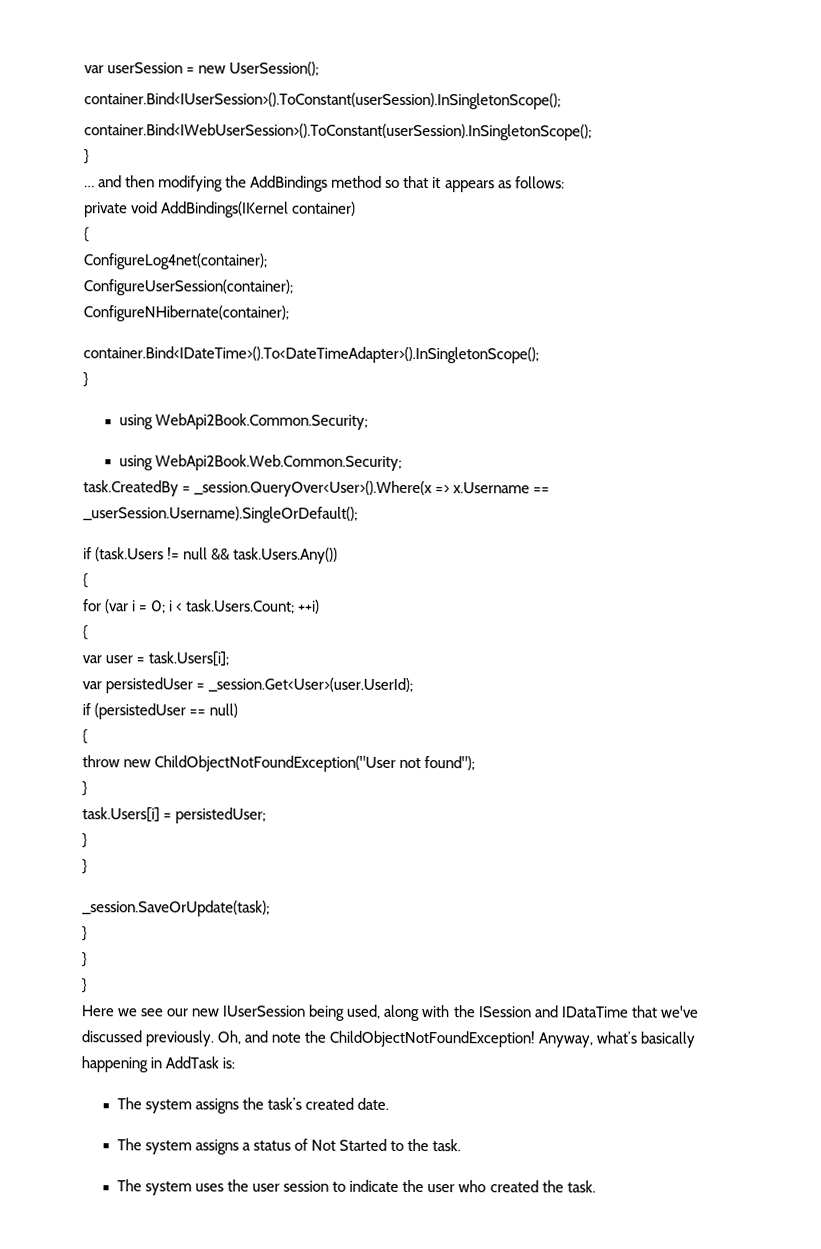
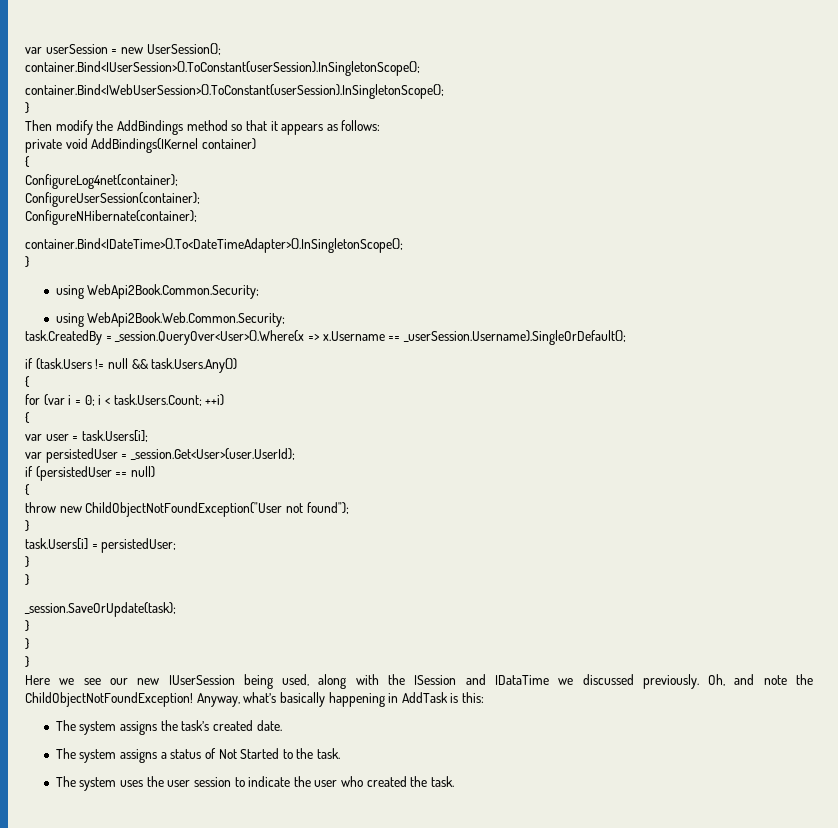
- … and then modifying the AddBindings method so that it appears as follows:
+ Then modify the AddBindings method so that it appears as follows:
- Here we see our new IUserSession being used, along with the ISession and IDataTime that we've discussed previously.
+ Here we see our new IUserSession being used, along with the ISession and IDataTime we discussed previously.
- Anyway, what’s basically happening in AddTask is:
+ Anyway, what’s basically happening in AddTask is this:

